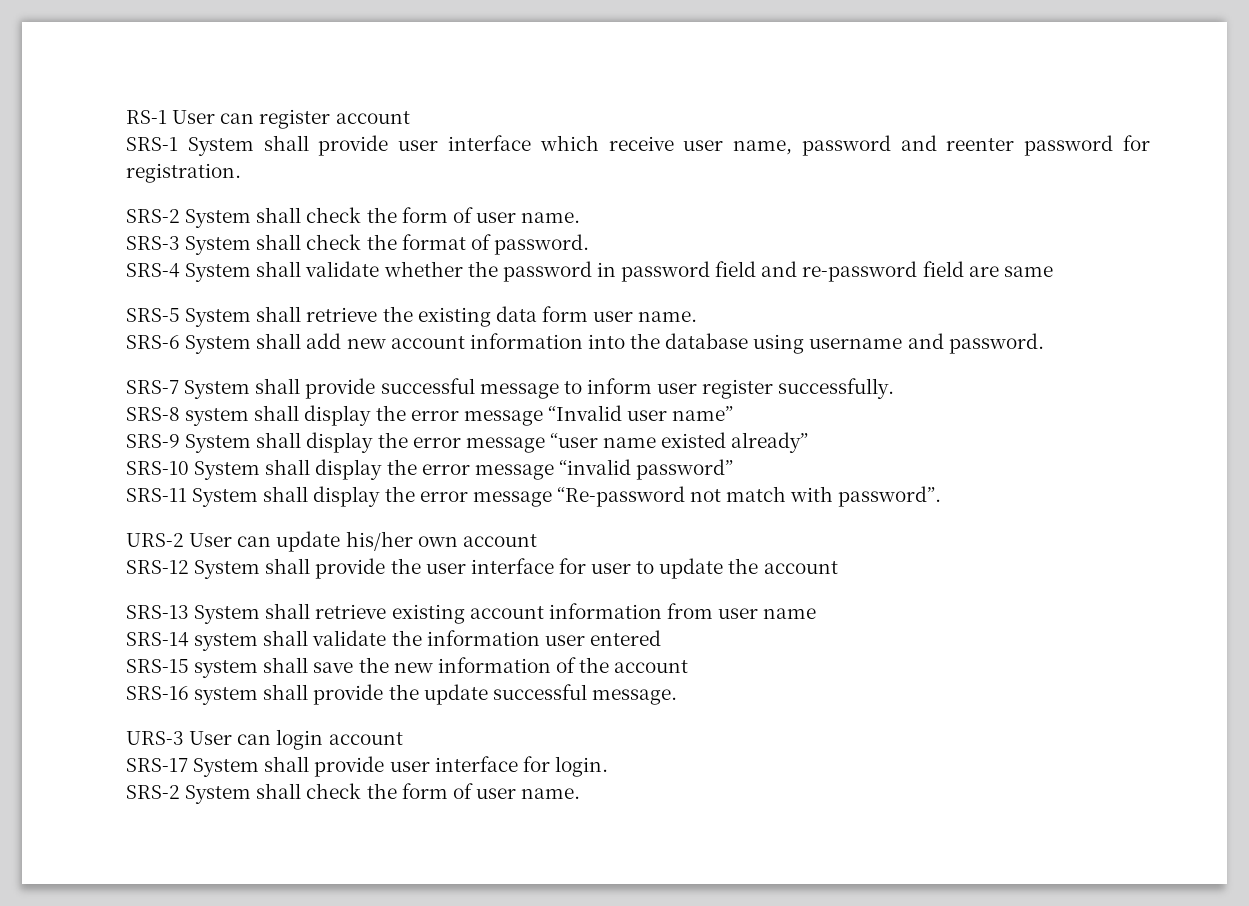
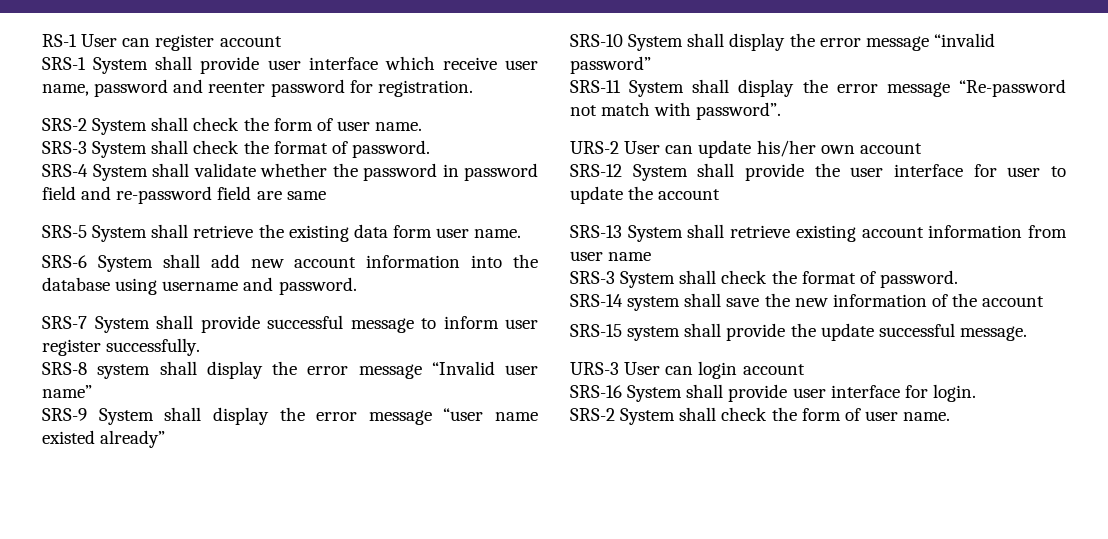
  SRS-13 System shall retrieve existing account information from user name
- SRS-14 system shall validate the information user entered
- SRS-15 system shall save the new information of the account
+ SRS-3 System shall check the format of password.
+ SRS-14 system shall save the new information of the account
- SRS-16 system shall provide the update successful message.
+ SRS-15 system shall provide the update successful message.
- SRS-17 System shall provide user interface for login.
+ SRS-16 System shall provide user interface for login.

